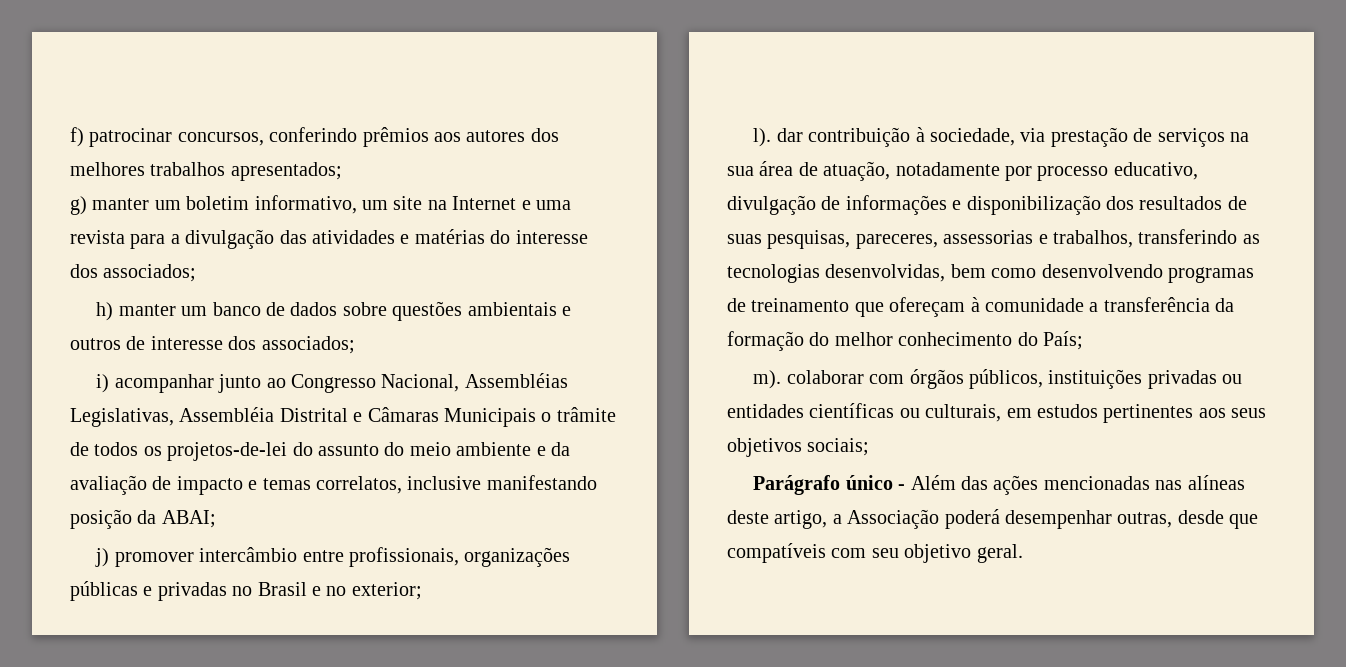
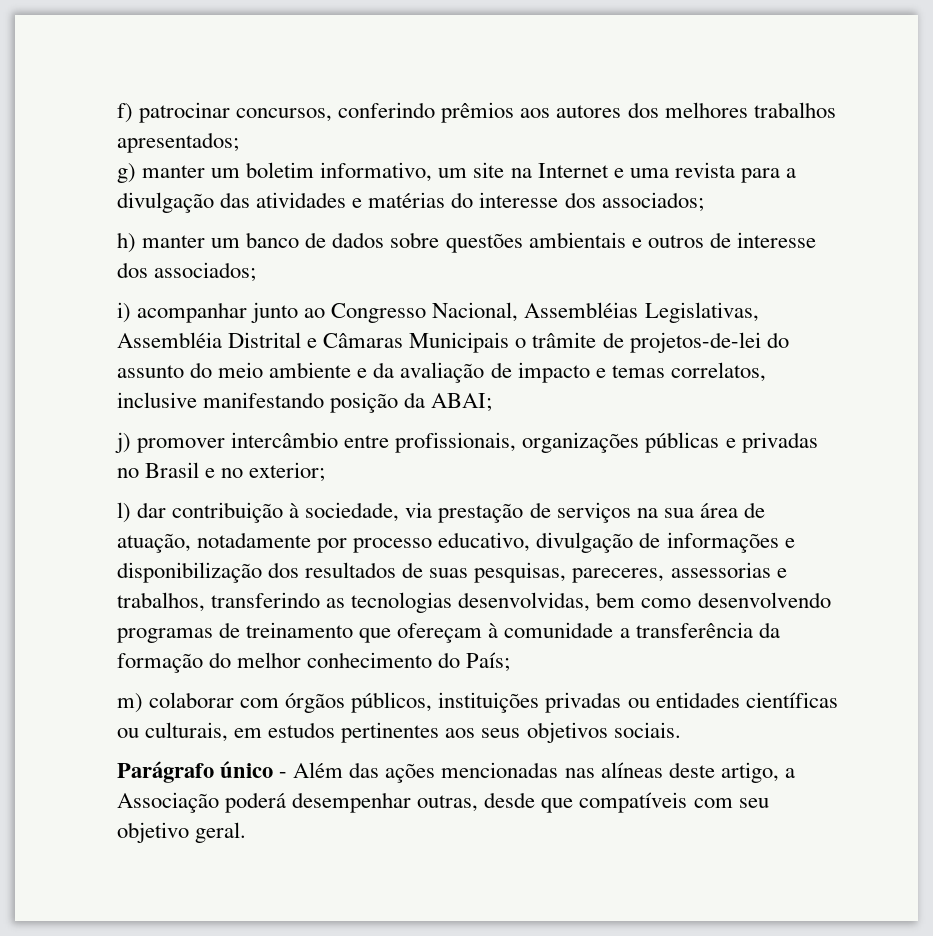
- i) acompanhar junto ao Congresso Nacional, Assembléias Legislativas, Assembléia Distrital e Câmaras Municipais o trâmite de todos os projetos-de-lei do assunto do meio ambiente e da avaliação de impacto e temas correlatos, inclusive manifestando posição da ABAI;
+ i) acompanhar junto ao Congresso Nacional, Assembléias Legislativas, Assembléia Distrital e Câmaras Municipais o trâmite de projetos-de-lei do assunto do meio ambiente e da avaliação de impacto e temas correlatos, inclusive manifestando posição da ABAI;
- l). dar contribuição à sociedade, via prestação de serviços na sua área de atuação, notadamente por processo educativo, divulgação de informações e disponibilização dos resultados de suas pesquisas, pareceres, assessorias e trabalhos, transferindo as tecnologias desenvolvidas, bem como desenvolvendo programas de treinamento que ofereçam à comunidade a transferência da formação do melhor conhecimento do País;
+ l) dar contribuição à sociedade, via prestação de serviços na sua área de atuação, notadamente por processo educativo, divulgação de informações e disponibilização dos resultados de suas pesquisas, pareceres, assessorias e trabalhos, transferindo as tecnologias desenvolvidas, bem como desenvolvendo programas de treinamento que ofereçam à comunidade a transferência da formação do melhor conhecimento do País;
- m). colaborar com órgãos públicos, instituições privadas ou entidades científicas ou culturais, em estudos pertinentes aos seus objetivos sociais;
+ m) colaborar com órgãos públicos, instituições privadas ou entidades científicas ou culturais, em estudos pertinentes aos seus objetivos sociais.

